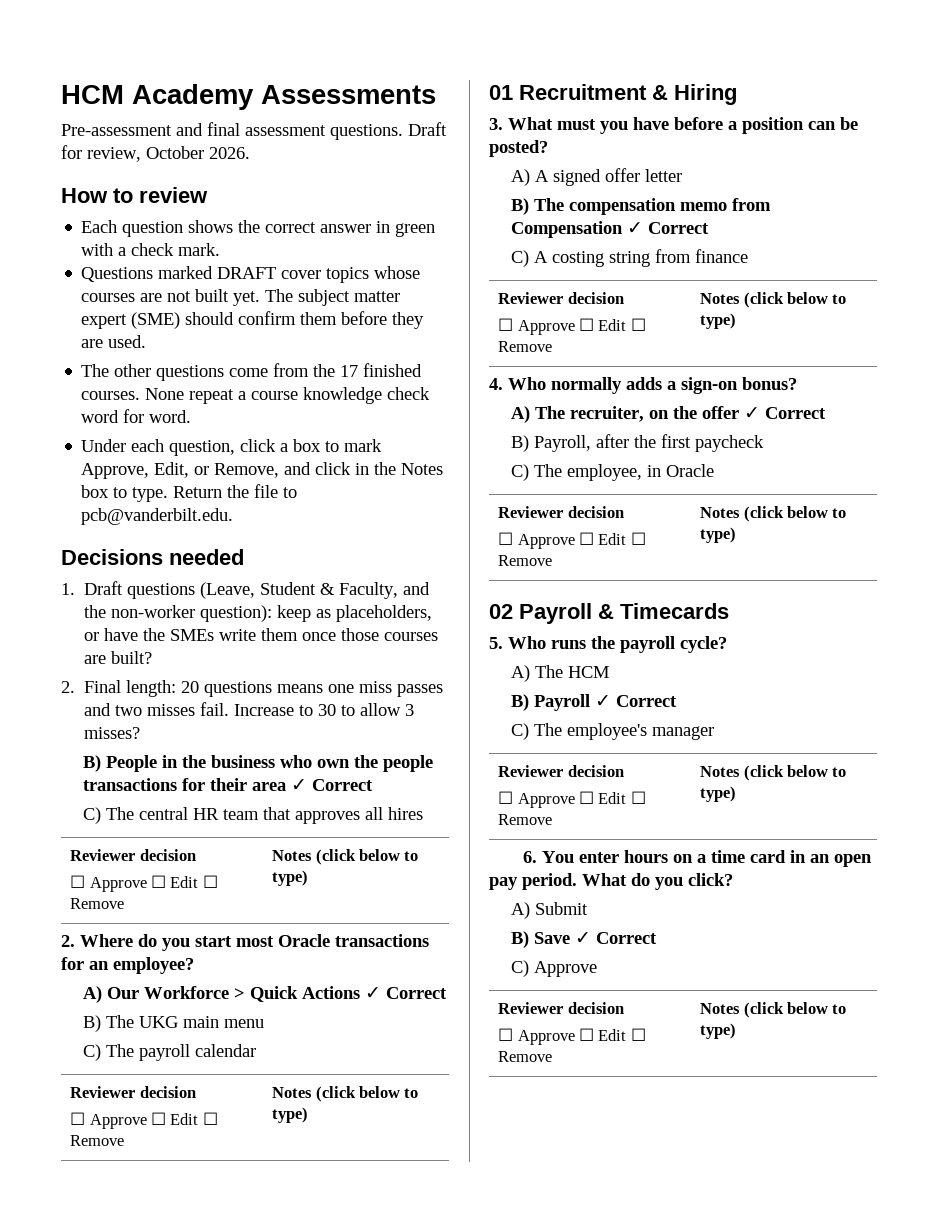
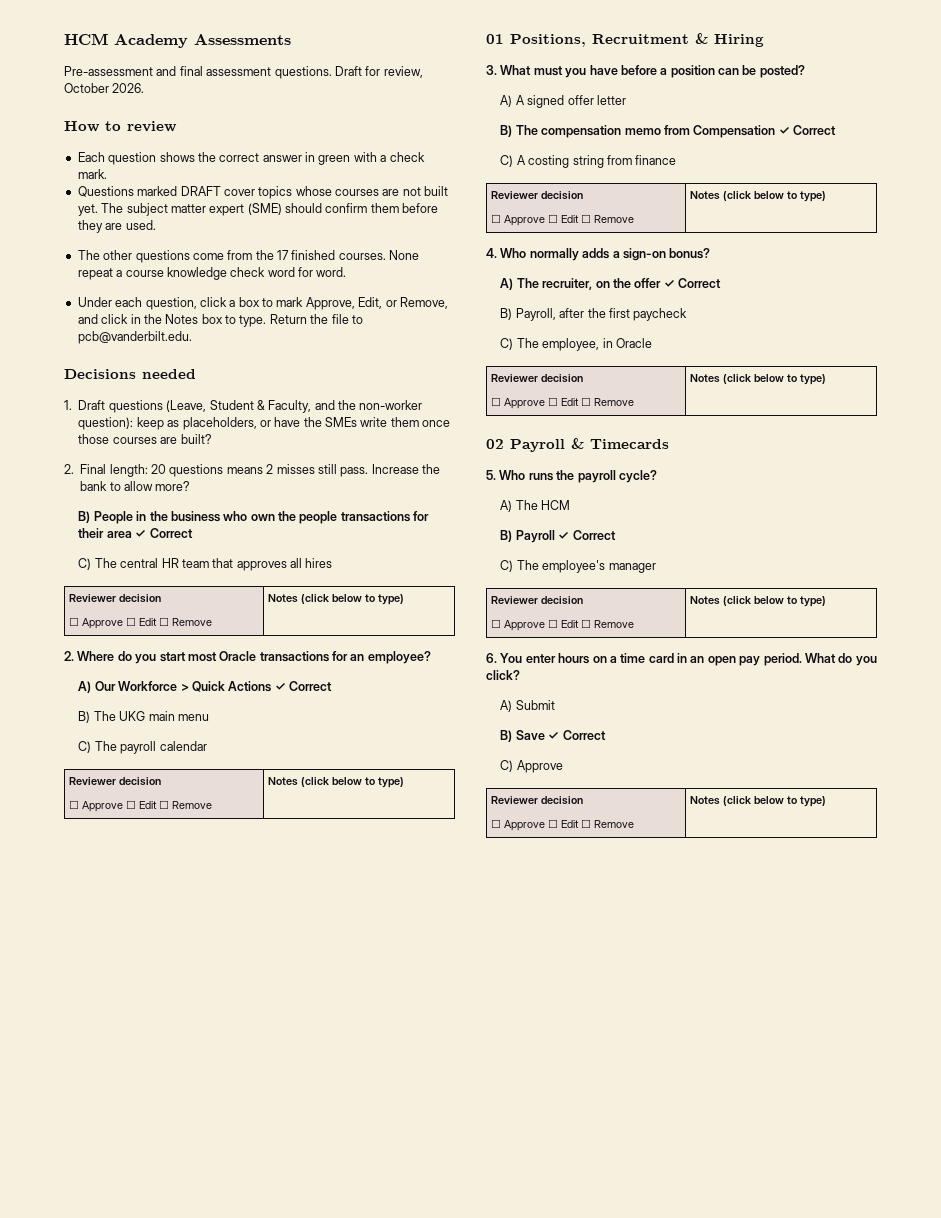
- 2. Final length: 20 questions means one miss passes and two misses fail. Increase to 30 to allow 3 misses?
+ 2. Final length: 20 questions means 2 misses still pass. Increase the bank to allow more?
- 01 Recruitment & Hiring
+ 01 Positions, Recruitment & Hiring

